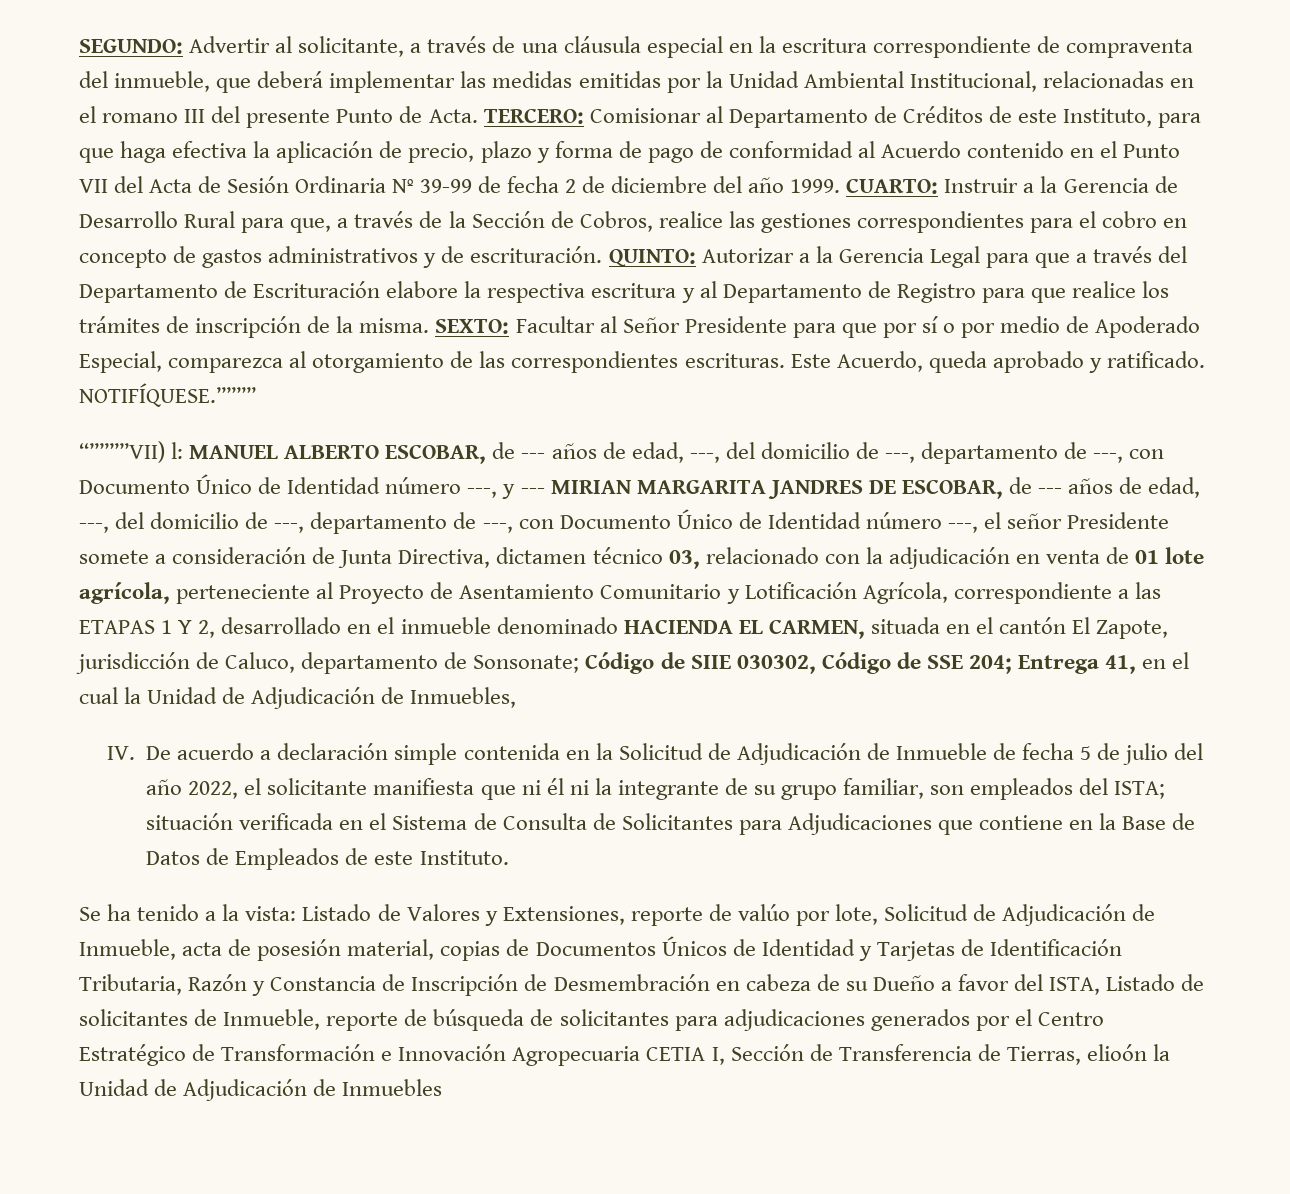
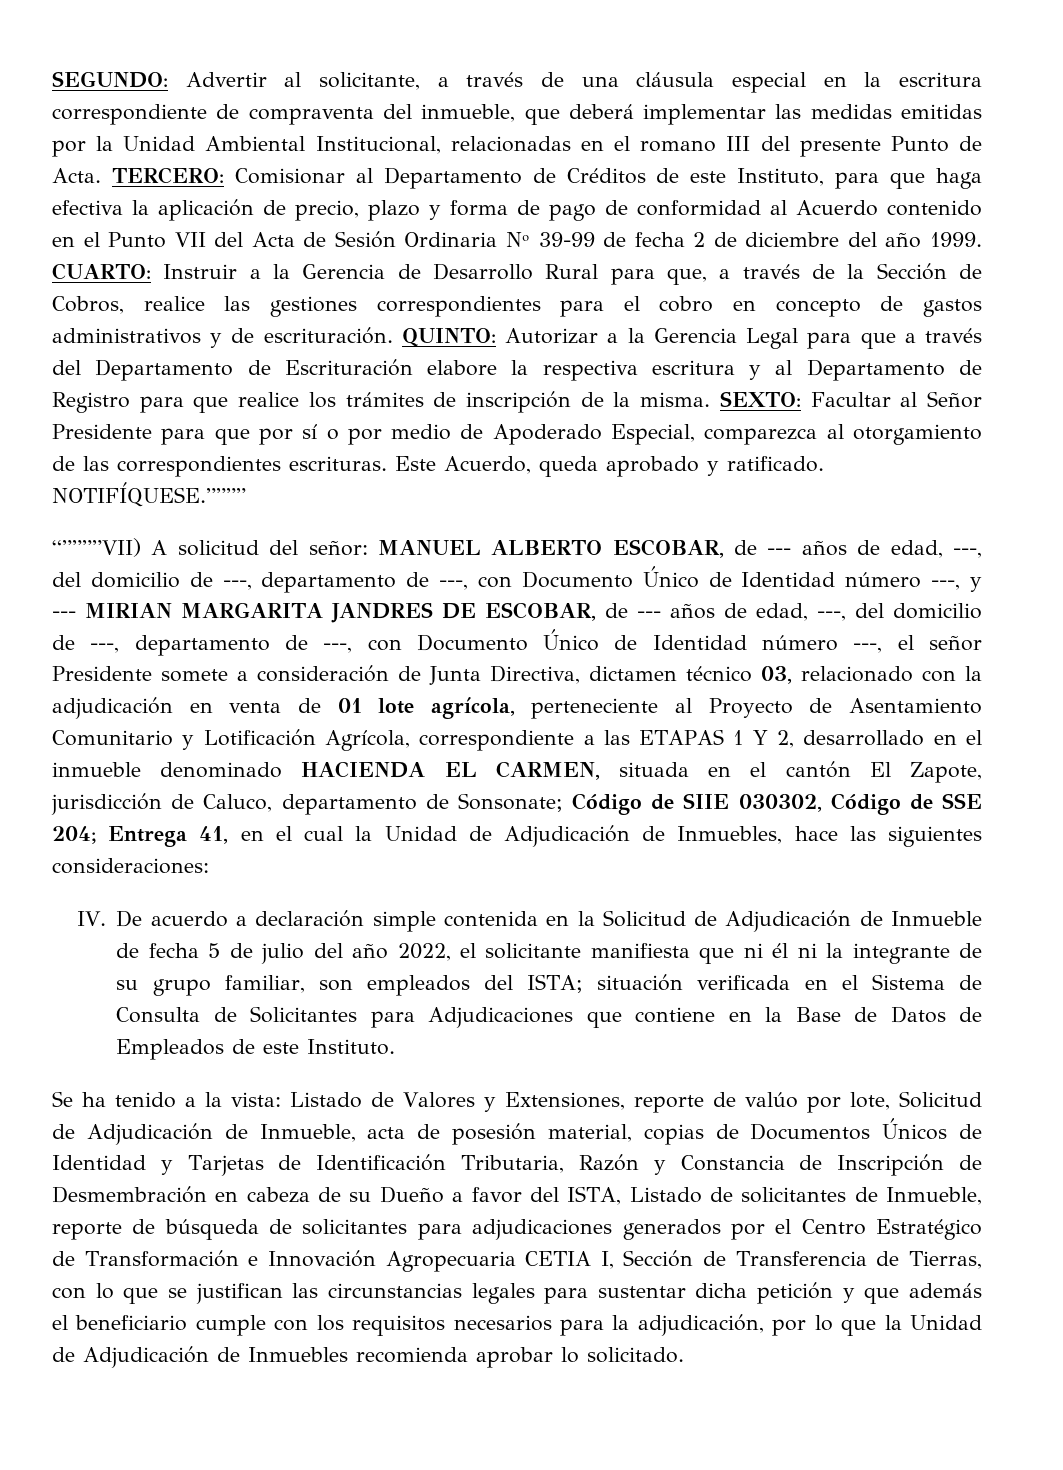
- “””””VII) l:
+ “””””VII) A solicitud del señor:
- Entrega 41, en el cual la Unidad de Adjudicación de Inmuebles,
+ Entrega 41, en el cual la Unidad de Adjudicación de Inmuebles, hace las siguientes consideraciones:
- Listado de Valores y Extensiones, reporte de valúo por lote, Solicitud de Adjudicación de Inmueble, acta de posesión material, copias de Documentos Únicos de Identidad y Tarjetas de Identificación Tributaria, Razón y Constancia de Inscripción de Desmembración en cabeza de su Dueño a favor del ISTA, Listado de solicitantes de Inmueble, reporte de búsqueda de solicitantes para adjudicaciones generados por el Centro Estratégico de Transformación e Innovación Agropecuaria CETIA I, Sección de Transferencia de Tierras, elioón la Unidad de Adjudicación de Inmuebles
+ Listado de Valores y Extensiones, reporte de valúo por lote, Solicitud de Adjudicación de Inmueble, acta de posesión material, copias de Documentos Únicos de Identidad y Tarjetas de Identificación Tributaria, Razón y Constancia de Inscripción de Desmembración en cabeza de su Dueño a favor del ISTA, Listado de solicitantes de Inmueble, reporte de búsqueda de solicitantes para adjudicaciones generados por el Centro Estratégico de Transformación e Innovación Agropecuaria CETIA I, Sección de Transferencia de Tierras, con lo que se justifican las circunstancias legales para sustentar dicha petición y que además el beneficiario cumple con los requisitos necesarios para la adjudicación, por lo que la Unidad de Adjudicación de Inmuebles recomienda aprobar lo solicitado.

